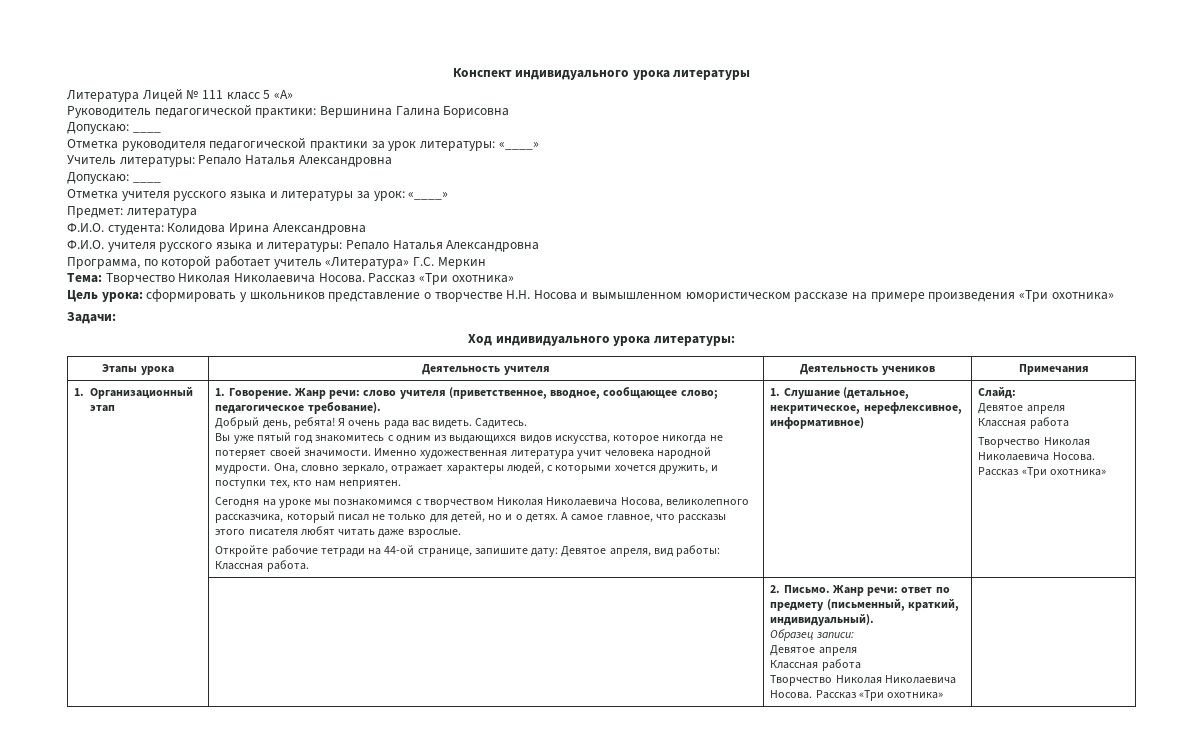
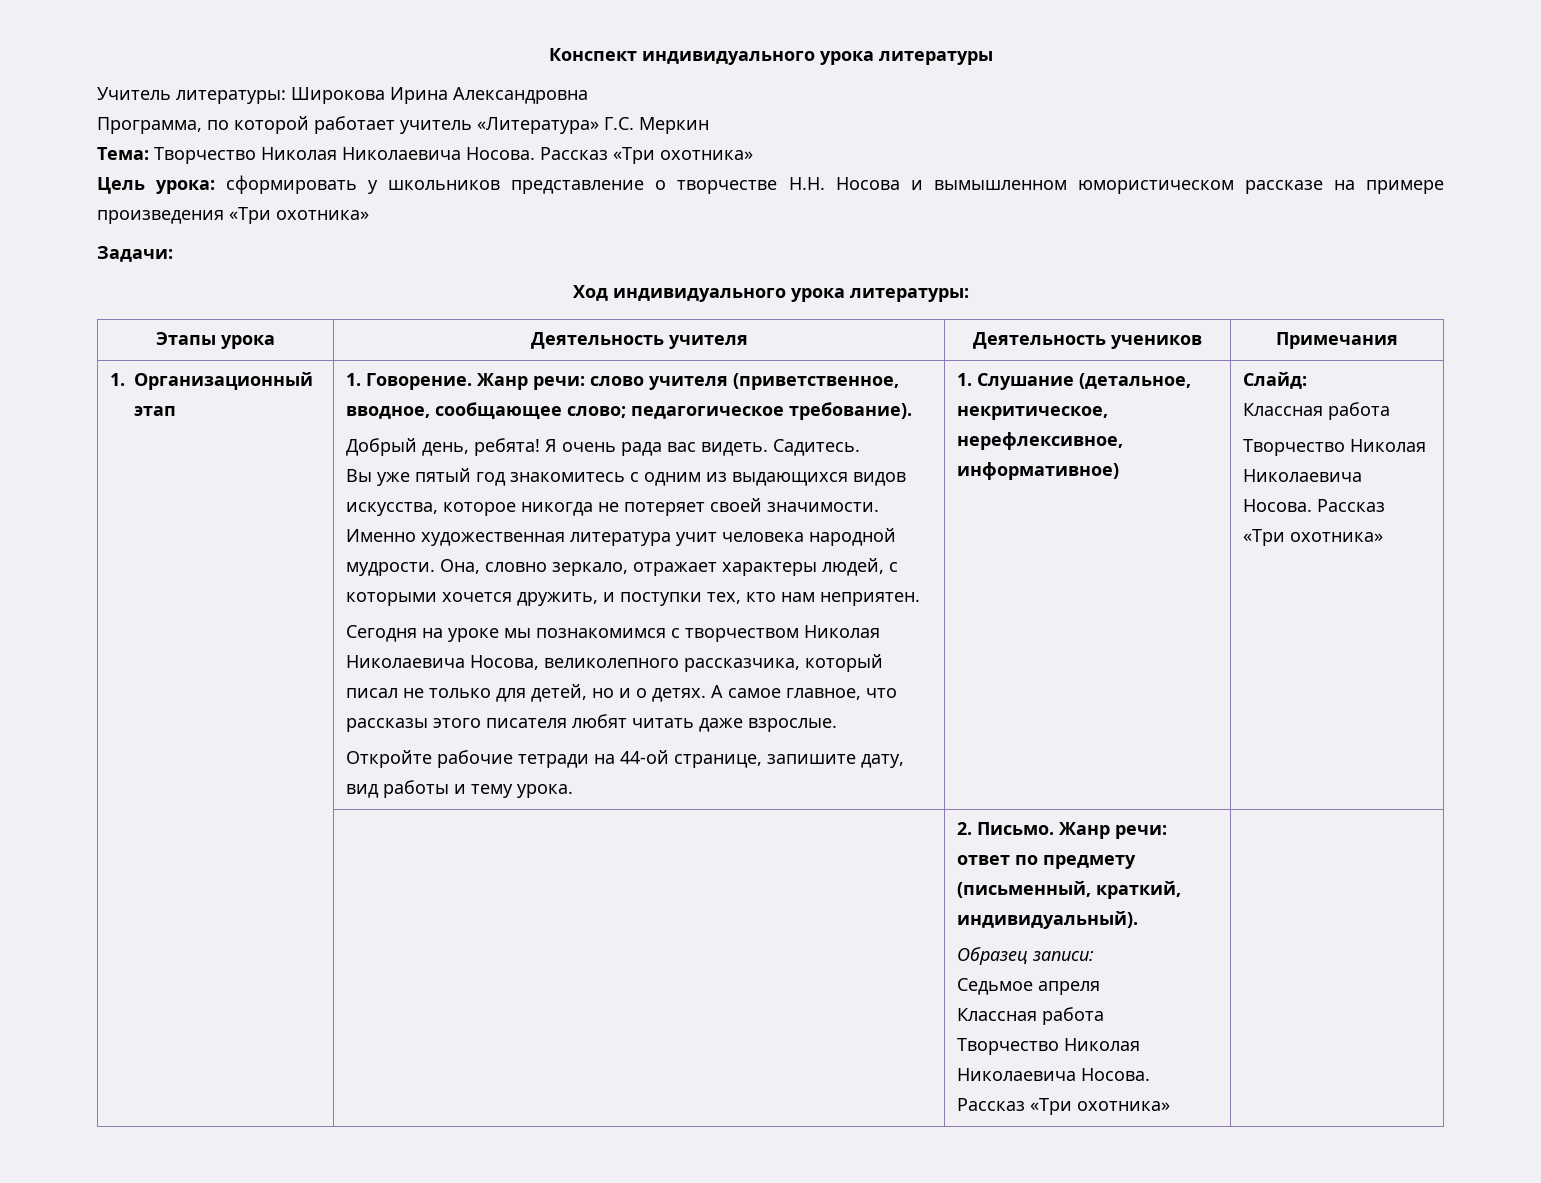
- Литература Лицей № 111 класс 5 «А»
- Руководитель педагогической практики: Вершинина Галина Борисовна
- Допускаю: ____
- Отметка руководителя педагогической практики за урок литературы: «____»
- Учитель литературы: Репало Наталья Александровна
- Допускаю: ____
- Отметка учителя русского языка и литературы за урок: «____»
- Предмет: литература
- Ф.И.О. студента: Колидова Ирина Александровна
- Ф.И.О. учителя русского языка и литературы: Репало Наталья Александровна
+ Учитель литературы: Широкова Ирина Александровна
- Откройте рабочие тетради на 44-ой странице, запишите дату: Девятое апреля, вид работы: Классная работа.
+ Откройте рабочие тетради на 44-ой странице, запишите дату, вид работы и тему урока.
  Слайд:
- Девятое апреля
  | | 2. Письмо. Жанр речи: ответ по предмету (письменный, краткий, индивидуальный).
  Образец записи:
- Девятое апреля
+ Седьмое апреля

